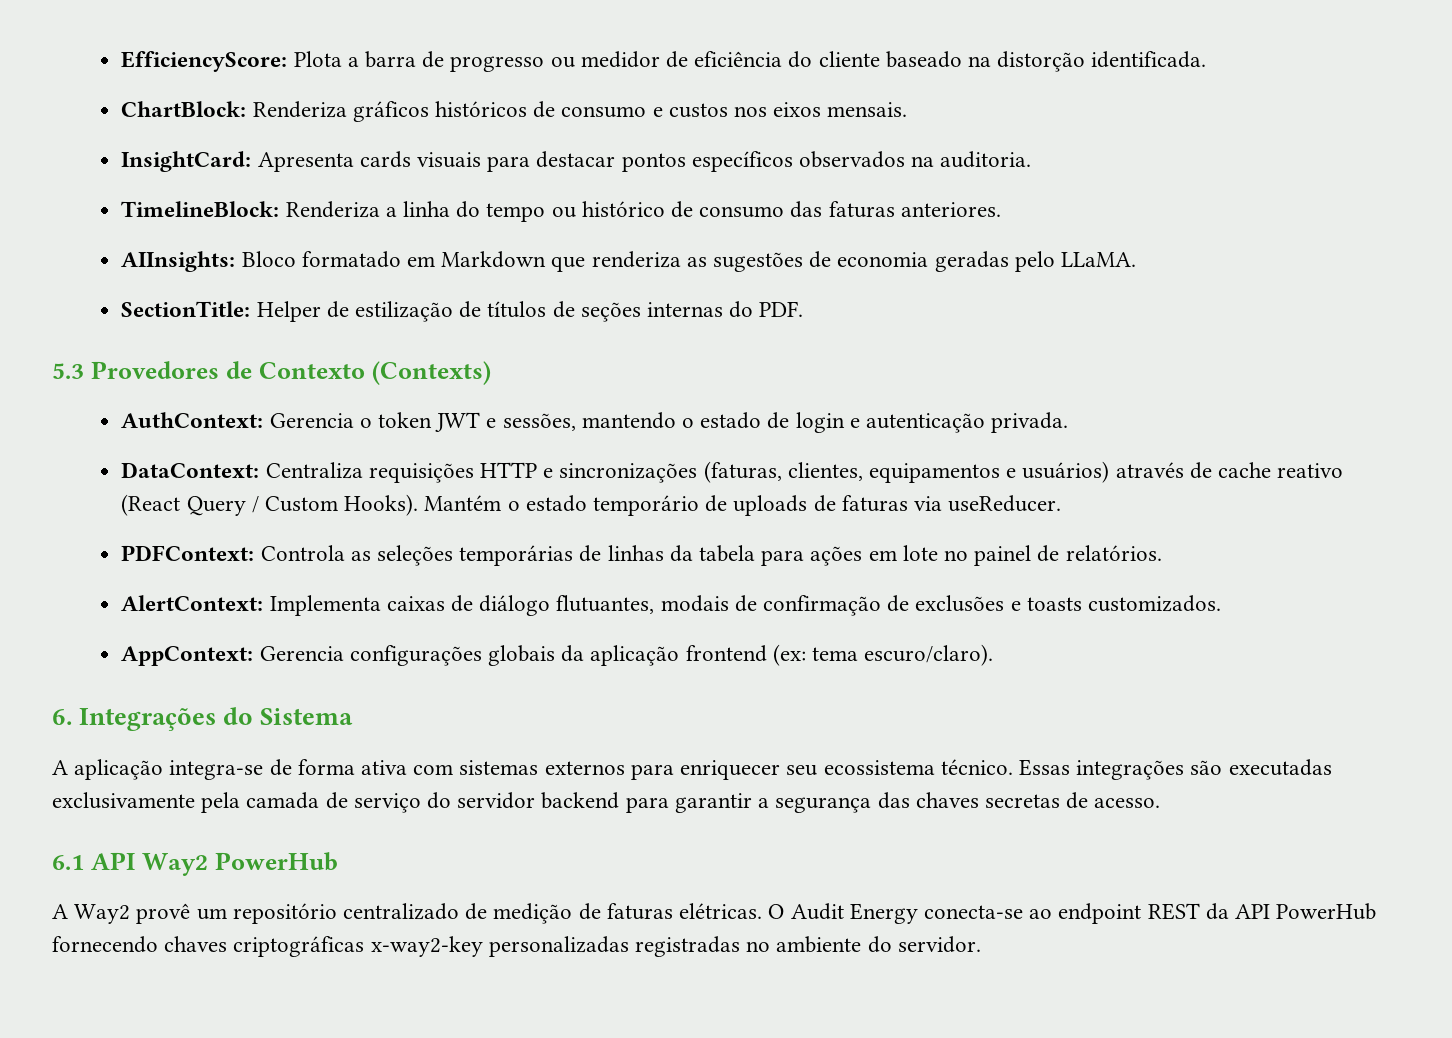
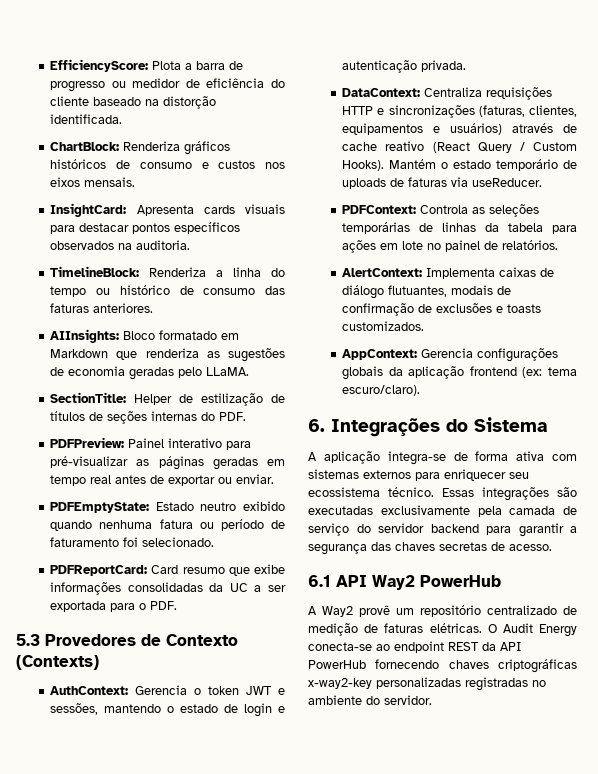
+ PDFPreview: Painel interativo para pré-visualizar as páginas geradas em tempo real antes de exportar ou enviar.
+ PDFEmptyState: Estado neutro exibido quando nenhuma fatura ou período de faturamento foi selecionado.
+ PDFReportCard: Card resumo que exibe informações consolidadas da UC a ser exportada para o PDF.

